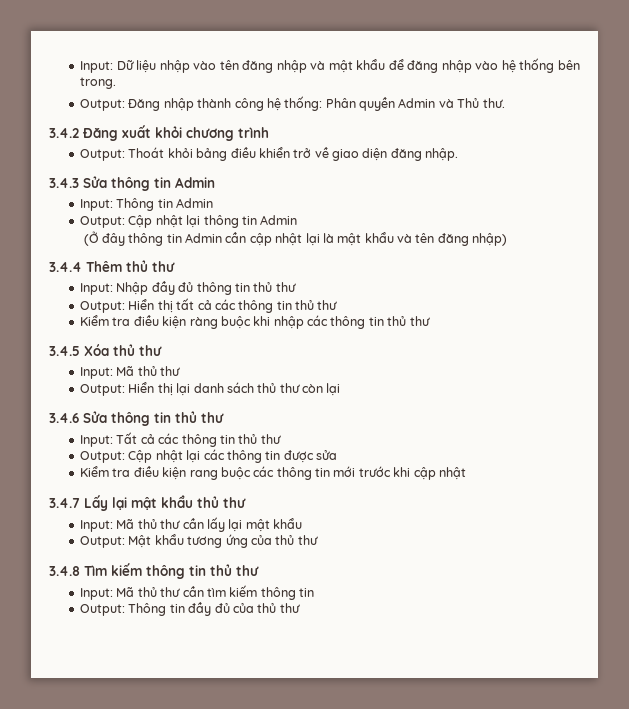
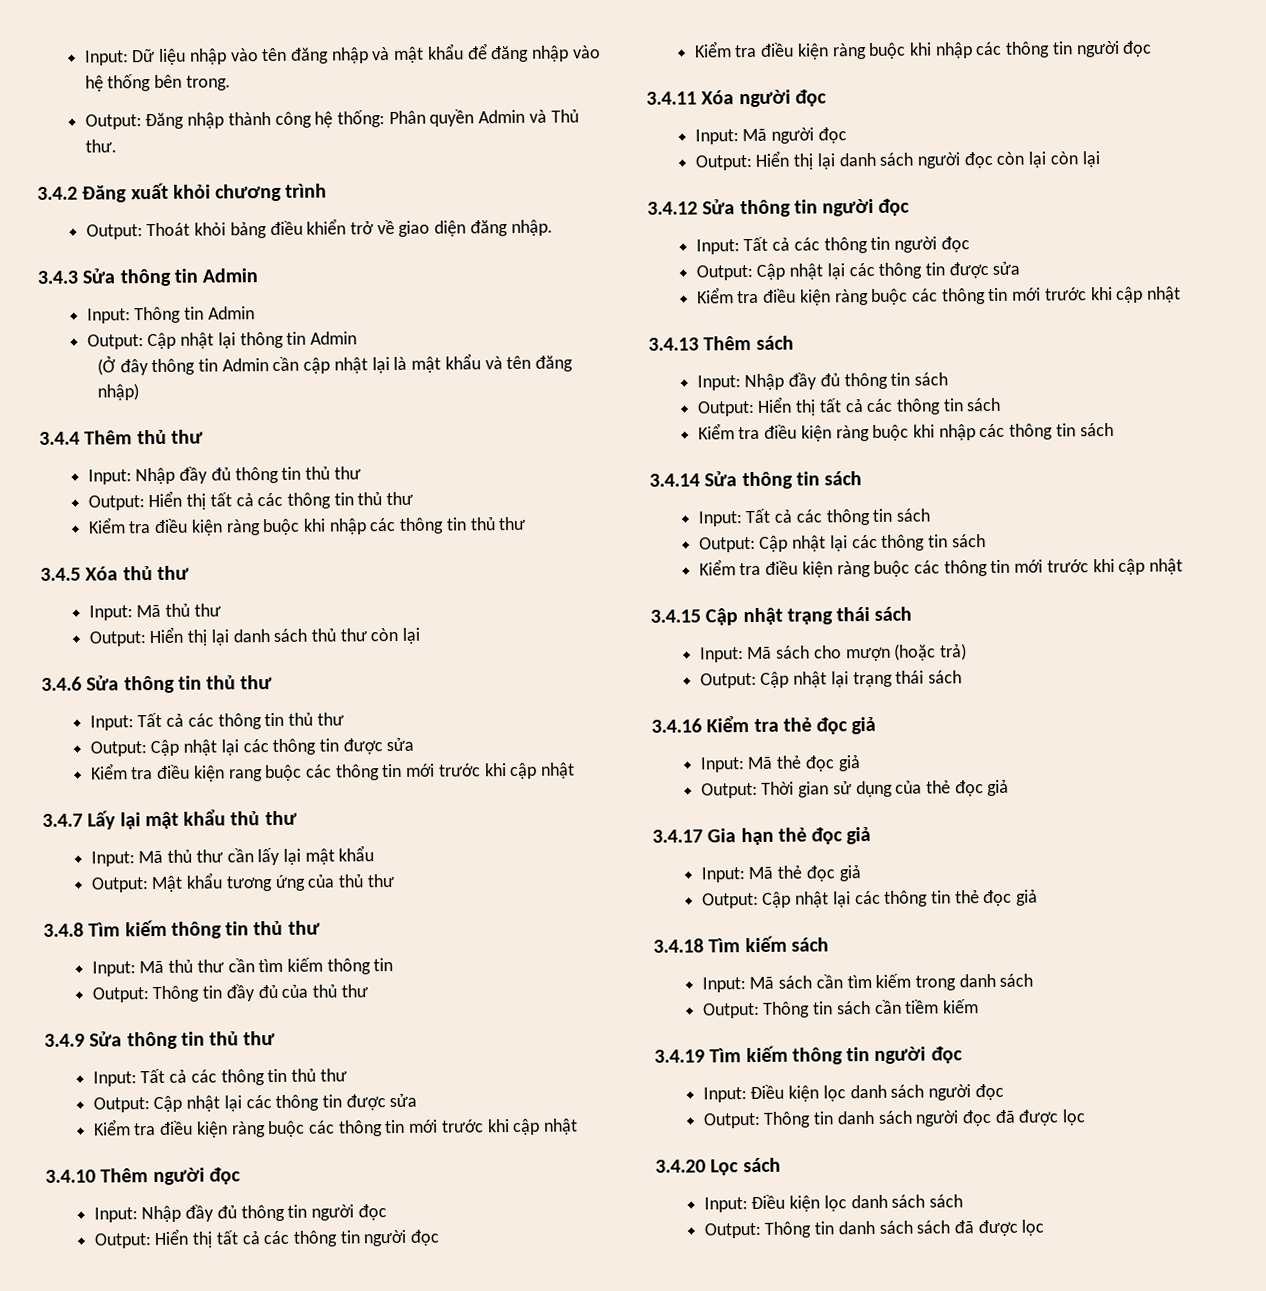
+ 3.4.9 Sửa thông tin thủ thư
+ Input: Tất cả các thông tin thủ thư
+ Output: Cập nhật lại các thông tin được sửa
+ Kiểm tra điều kiện ràng buộc các thông tin mới trước khi cập nhật
+ 3.4.10 Thêm người đọc
+ Input: Nhập đầy đủ thông tin người đọc
+ Output: Hiển thị tất cả các thông tin người đọc
+ Kiểm tra điều kiện ràng buộc khi nhập các thông tin người đọc
+ 3.4.11 Xóa người đọc
+ Input: Mã người đọc
+ Output: Hiển thị lại danh sách người đọc còn lại còn lại
+ 3.4.12 Sửa thông tin người đọc
+ Input: Tất cả các thông tin người đọc
+ Output: Cập nhật lại các thông tin được sửa
+ Kiểm tra điều kiện ràng buộc các thông tin mới trước khi cập nhật
+ 3.4.13 Thêm sách
+ Input: Nhập đầy đủ thông tin sách
+ Output: Hiển thị tất cả các thông tin sách
+ Kiểm tra điều kiện ràng buộc khi nhập các thông tin sách
+ 3.4.14 Sửa thông tin sách
+ Input: Tất cả các thông tin sách
+ Output: Cập nhật lại các thông tin sách
+ Kiểm tra điều kiện ràng buộc các thông tin mới trước khi cập nhật
+ 3.4.15 Cập nhật trạng thái sách
+ Input: Mã sách cho mượn (hoặc trả)
+ Output: Cập nhật lại trạng thái sách
+ 3.4.16 Kiểm tra thẻ đọc giả
+ Input: Mã thẻ đọc giả
+ Output: Thời gian sử dụng của thẻ đọc giả
+ 3.4.17 Gia hạn thẻ đọc giả
+ Input: Mã thẻ đọc giả
+ Output: Cập nhật lại các thông tin thẻ đọc giả
+ 3.4.18 Tìm kiếm sách
+ Input: Mã sách cần tìm kiếm trong danh sách
+ Output: Thông tin sách cần tiềm kiếm
+ 3.4.19 Tìm kiếm thông tin người đọc
+ Input: Điều kiện lọc danh sách người đọc
+ Output: Thông tin danh sách người đọc đã được lọc
+ 3.4.20 Lọc sách
+ Input: Điều kiện lọc danh sách sách
+ Output: Thông tin danh sách sách đã được lọc

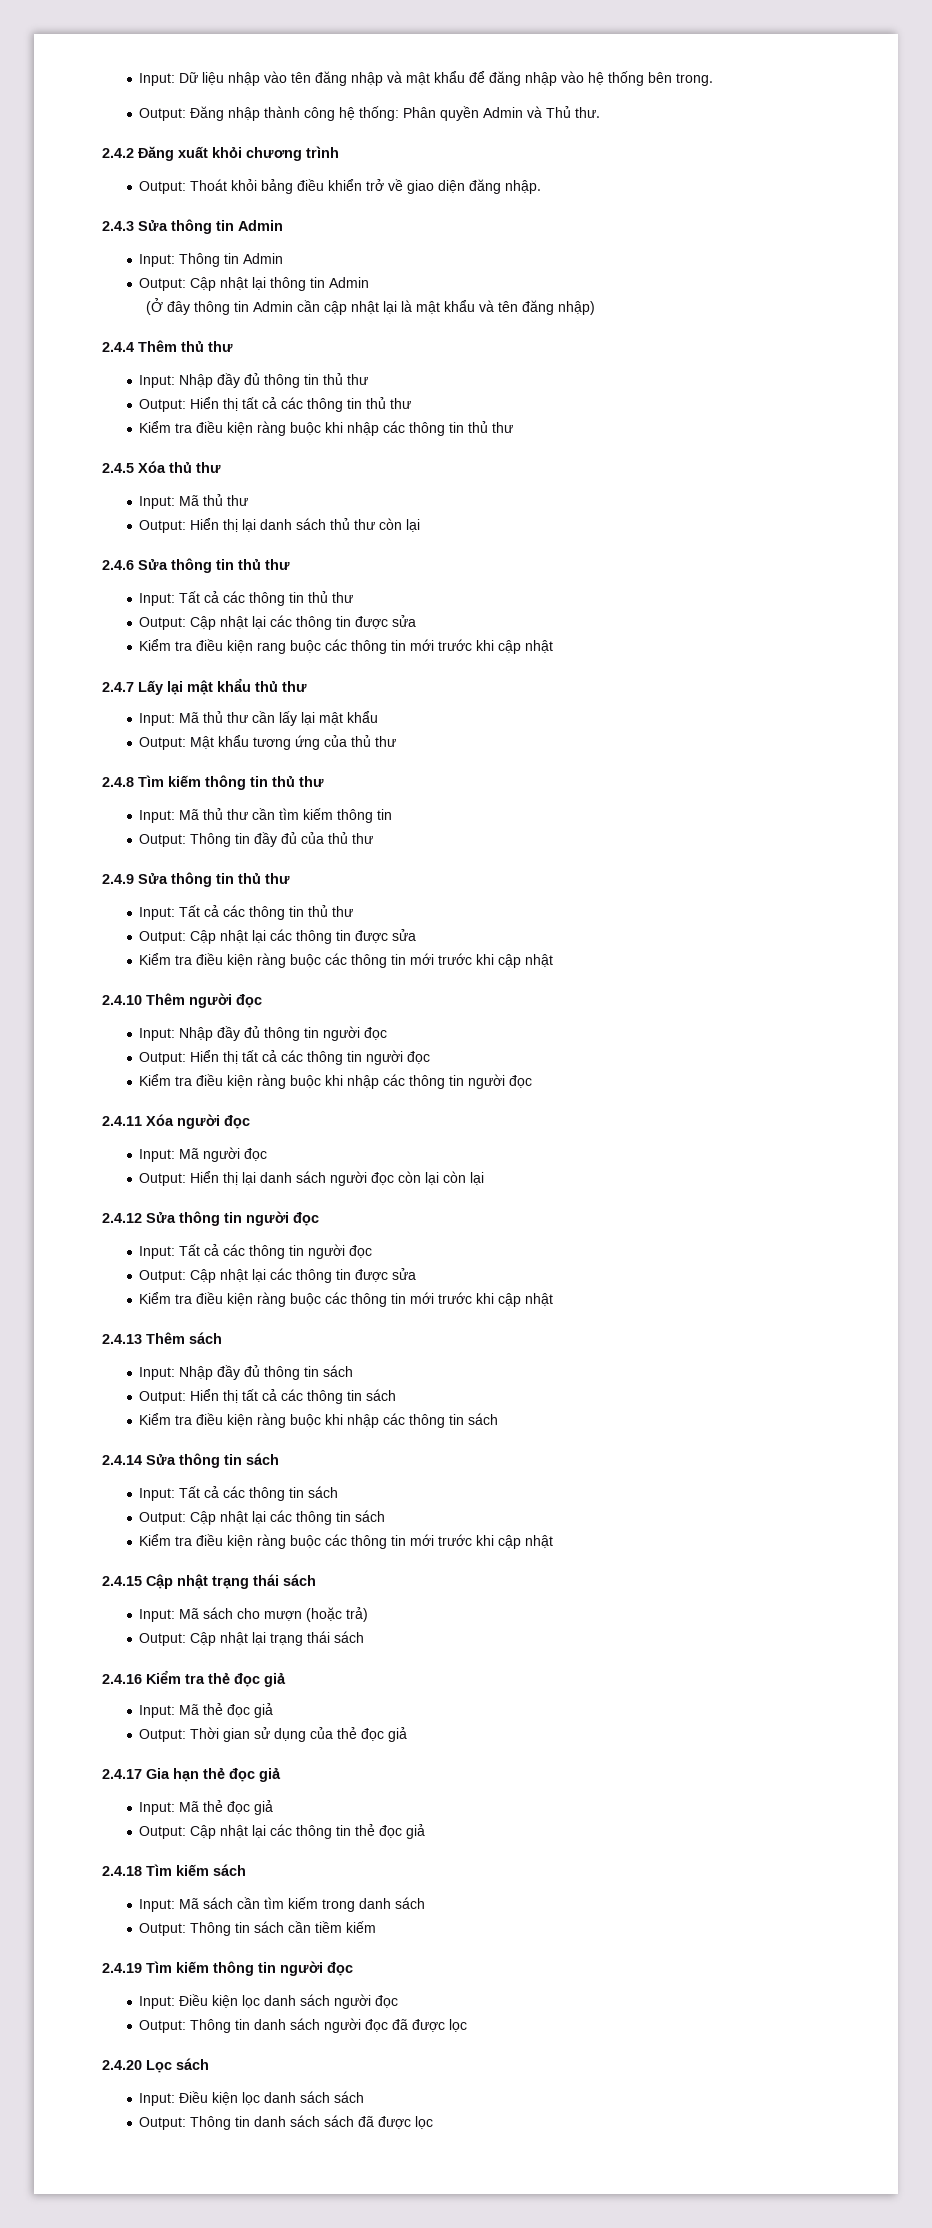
- 3.4.2 Đăng xuất khỏi chương trình
+ 2.4.2 Đăng xuất khỏi chương trình
- 3.4.3 Sửa thông tin Admin
+ 2.4.3 Sửa thông tin Admin
- 3.4.4 Thêm thủ thư
+ 2.4.4 Thêm thủ thư
- 3.4.5 Xóa thủ thư
+ 2.4.5 Xóa thủ thư
- 3.4.6 Sửa thông tin thủ thư
+ 2.4.6 Sửa thông tin thủ thư
- 3.4.7 Lấy lại mật khẩu thủ thư
+ 2.4.7 Lấy lại mật khẩu thủ thư
- 3.4.8 Tìm kiếm thông tin thủ thư
+ 2.4.8 Tìm kiếm thông tin thủ thư
- 3.4.9 Sửa thông tin thủ thư
+ 2.4.9 Sửa thông tin thủ thư
- 3.4.10 Thêm người đọc
+ 2.4.10 Thêm người đọc
- 3.4.11 Xóa người đọc
+ 2.4.11 Xóa người đọc
- 3.4.12 Sửa thông tin người đọc
+ 2.4.12 Sửa thông tin người đọc
- 3.4.13 Thêm sách
+ 2.4.13 Thêm sách
- 3.4.14 Sửa thông tin sách
+ 2.4.14 Sửa thông tin sách
- 3.4.15 Cập nhật trạng thái sách
+ 2.4.15 Cập nhật trạng thái sách
- 3.4.16 Kiểm tra thẻ đọc giả
+ 2.4.16 Kiểm tra thẻ đọc giả
- 3.4.17 Gia hạn thẻ đọc giả
+ 2.4.17 Gia hạn thẻ đọc giả
- 3.4.18 Tìm kiếm sách
+ 2.4.18 Tìm kiếm sách
- 3.4.19 Tìm kiếm thông tin người đọc
+ 2.4.19 Tìm kiếm thông tin người đọc
- 3.4.20 Lọc sách
+ 2.4.20 Lọc sách

